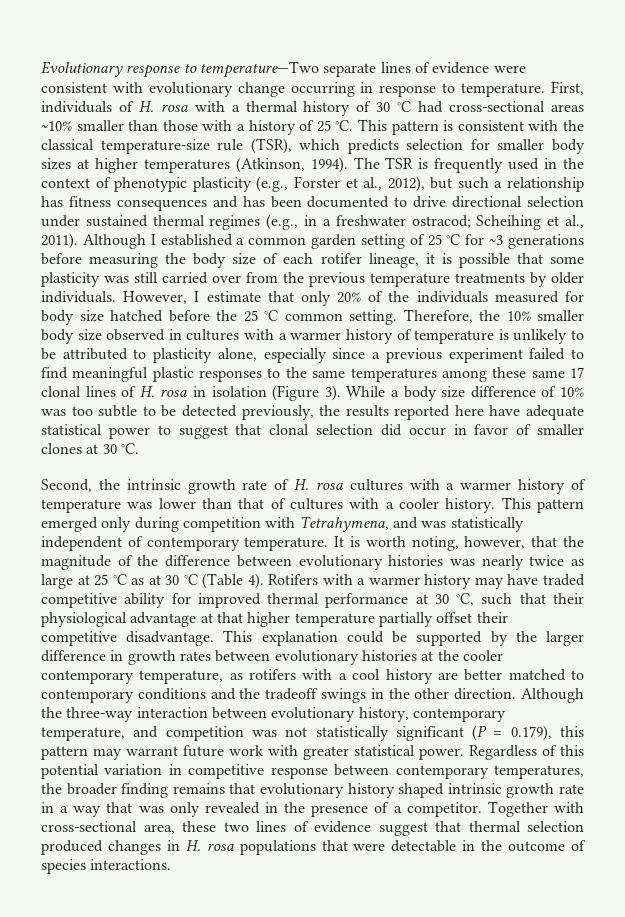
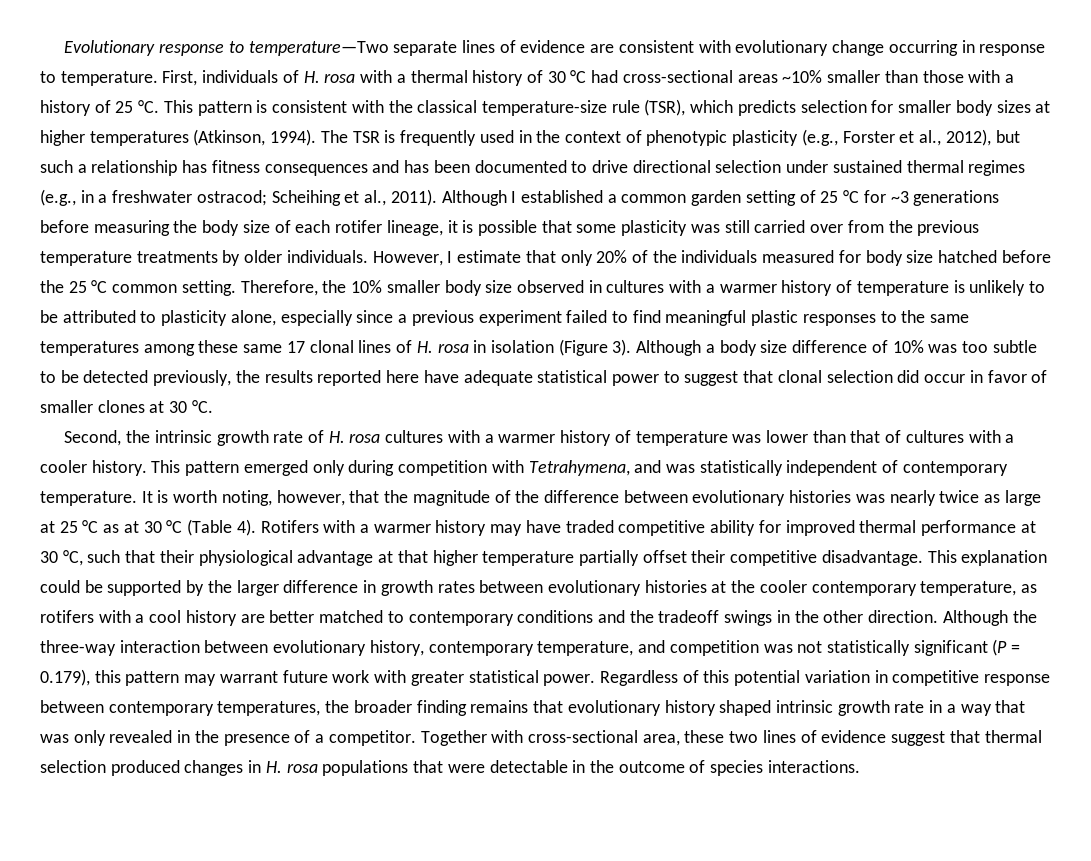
- Evolutionary response to temperature—Two separate lines of evidence were consistent with evolutionary change occurring in response to temperature.
+ Evolutionary response to temperature—Two separate lines of evidence are consistent with evolutionary change occurring in response to temperature.
- While a body size difference of 10% was too subtle to be detected previously, the results reported here have adequate statistical power to suggest that clonal selection did occur in favor of smaller clones at 30 °C.
+ Although a body size difference of 10% was too subtle to be detected previously, the results reported here have adequate statistical power to suggest that clonal selection did occur in favor of smaller clones at 30 °C.

